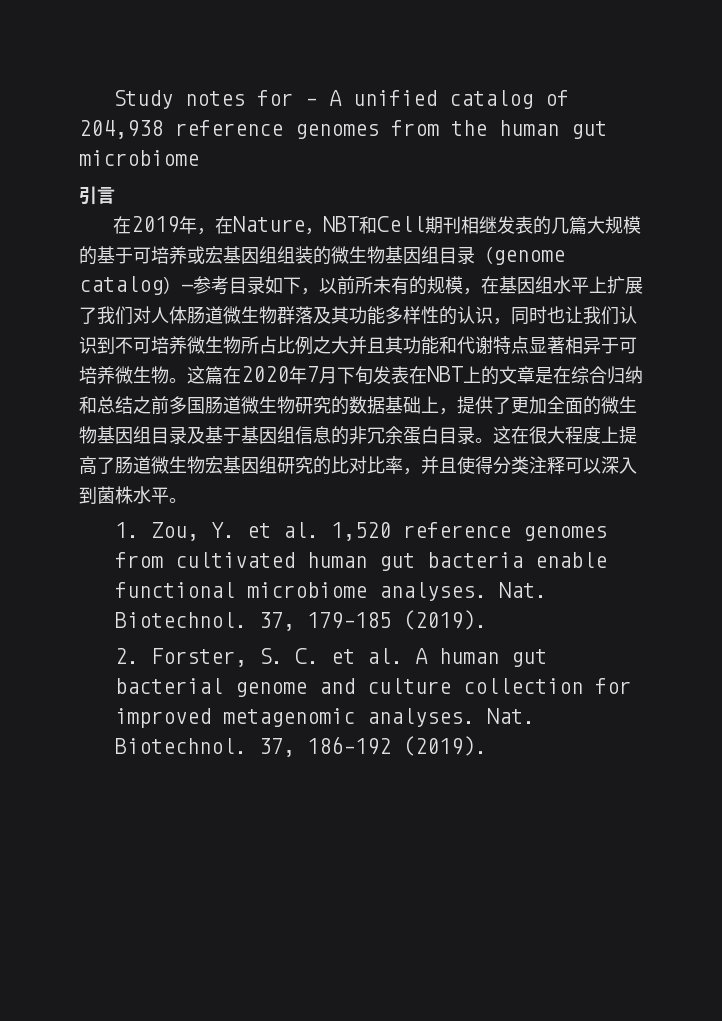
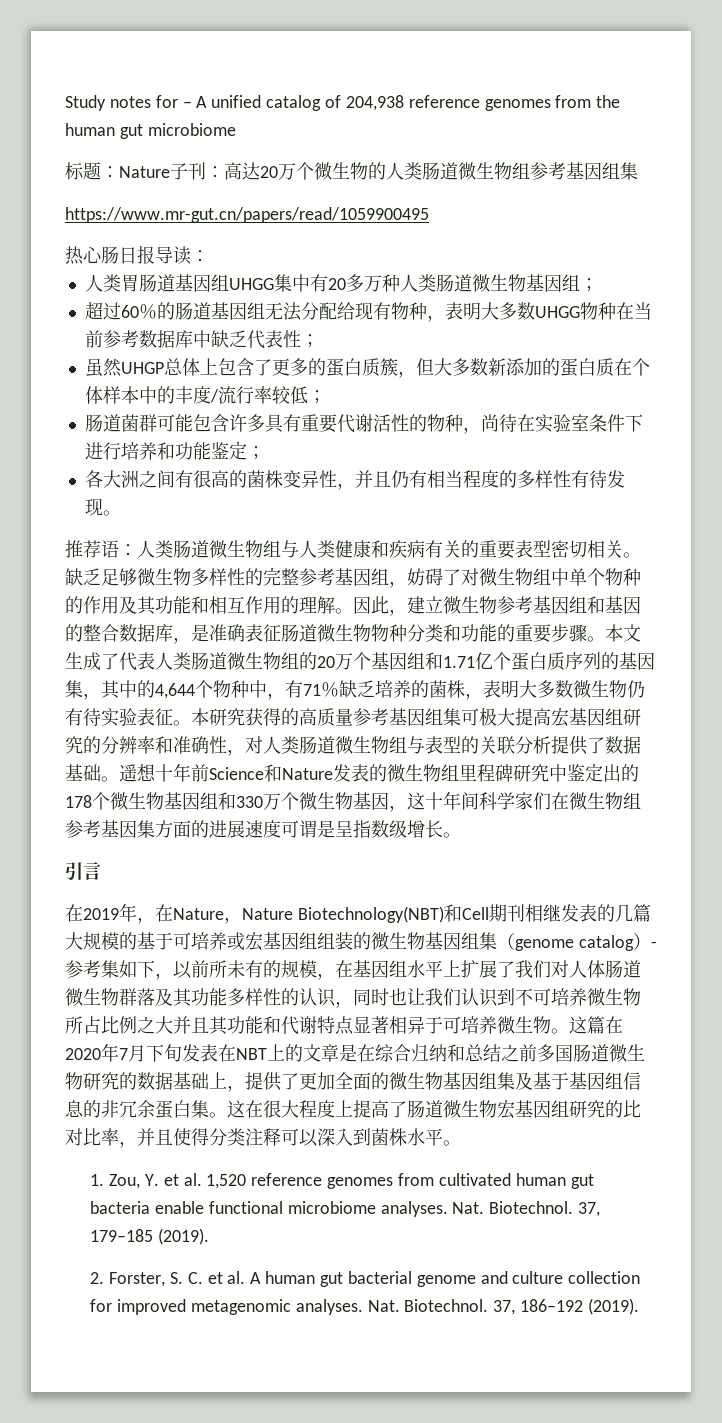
+ 标题：Nature子刊：高达20万个微生物的人类肠道微生物组参考基因组集
+ https://www.mr-gut.cn/papers/read/1059900495
+ 热心肠日报导读：
+ 人类胃肠道基因组UHGG集中有20多万种人类肠道微生物基因组；
+ 超过60％的肠道基因组无法分配给现有物种，表明大多数UHGG物种在当前参考数据库中缺乏代表性；
+ 虽然UHGP总体上包含了更多的蛋白质簇，但大多数新添加的蛋白质在个体样本中的丰度/流行率较低；
+ 肠道菌群可能包含许多具有重要代谢活性的物种，尚待在实验室条件下进行培养和功能鉴定；
+ 各大洲之间有很高的菌株变异性，并且仍有相当程度的多样性有待发现。
+ 推荐语：人类肠道微生物组与人类健康和疾病有关的重要表型密切相关。缺乏足够微生物多样性的完整参考基因组，妨碍了对微生物组中单个物种的作用及其功能和相互作用的理解。因此，建立微生物参考基因组和基因的整合数据库，是准确表征肠道微生物物种分类和功能的重要步骤。本文生成了代表人类肠道微生物组的20万个基因组和1.71亿个蛋白质序列的基因集，其中的4,644个物种中，有71％缺乏培养的菌株，表明大多数微生物仍有待实验表征。本研究获得的高质量参考基因组集可极大提高宏基因组研究的分辨率和准确性，对人类肠道微生物组与表型的关联分析提供了数据基础。遥想十年前Science和Nature发表的微生物组里程碑研究中鉴定出的178个微生物基因组和330万个微生物基因，这十年间科学家们在微生物组参考基因集方面的进展速度可谓是呈指数级增长。
- 在2019年，在Nature，NBT和Cell期刊相继发表的几篇大规模的基于可培养或宏基因组组装的微生物基因组目录（genome catalog）-参考目录如下，以前所未有的规模，在基因组水平上扩展了我们对人体肠道微生物群落及其功能多样性的认识，同时也让我们认识到不可培养微生物所占比例之大并且其功能和代谢特点显著相异于可培养微生物。
+ 在2019年，在Nature，Nature Biotechnology(NBT)和Cell期刊相继发表的几篇大规模的基于可培养或宏基因组组装的微生物基因组集（genome catalog）-参考集如下，以前所未有的规模，在基因组水平上扩展了我们对人体肠道微生物群落及其功能多样性的认识，同时也让我们认识到不可培养微生物所占比例之大并且其功能和代谢特点显著相异于可培养微生物。
- 这篇在2020年7月下旬发表在NBT上的文章是在综合归纳和总结之前多国肠道微生物研究的数据基础上，提供了更加全面的微生物基因组目录及基于基因组信息的非冗余蛋白目录。
+ 这篇在2020年7月下旬发表在NBT上的文章是在综合归纳和总结之前多国肠道微生物研究的数据基础上，提供了更加全面的微生物基因组集及基于基因组信息的非冗余蛋白集。

